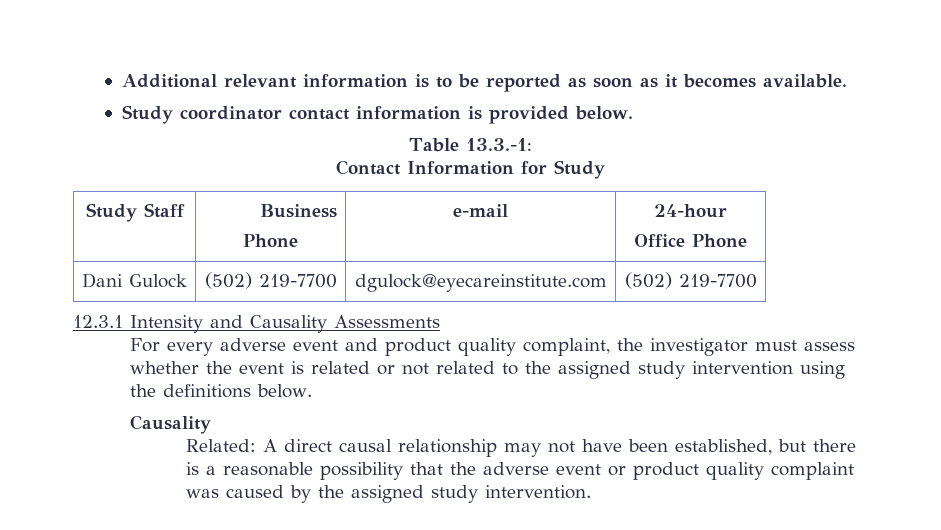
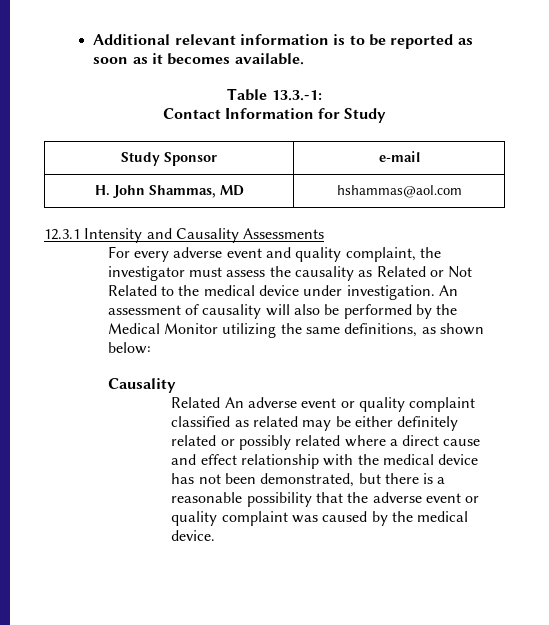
- Study coordinator contact information is provided below.
- Study Staff | Business
- Phone | e-mail | 24-hour
- Office Phone
- Dani Gulock | (502) 219-7700 | dgulock@eyecareinstitute.com | (502) 219-7700
+ Study Sponsor | e-mail
+ H. John Shammas, MD | hshammas@aol.com
- For every adverse event and product quality complaint, the investigator must assess whether the event is related or not related to the assigned study intervention using the definitions below.
+ For every adverse event and quality complaint, the investigator must assess the causality as Related or Not Related to the medical device under investigation. An assessment of causality will also be performed by the Medical Monitor utilizing the same definitions, as shown below:
  Causality
- Related: A direct causal relationship may not have been established, but there is a reasonable possibility that the adverse event or product quality complaint was caused by the assigned study intervention.
+ Related An adverse event or quality complaint classified as related may be either definitely related or possibly related where a direct cause and effect relationship with the medical device has not been demonstrated, but there is a reasonable possibility that the adverse event or quality complaint was caused by the medical device.

